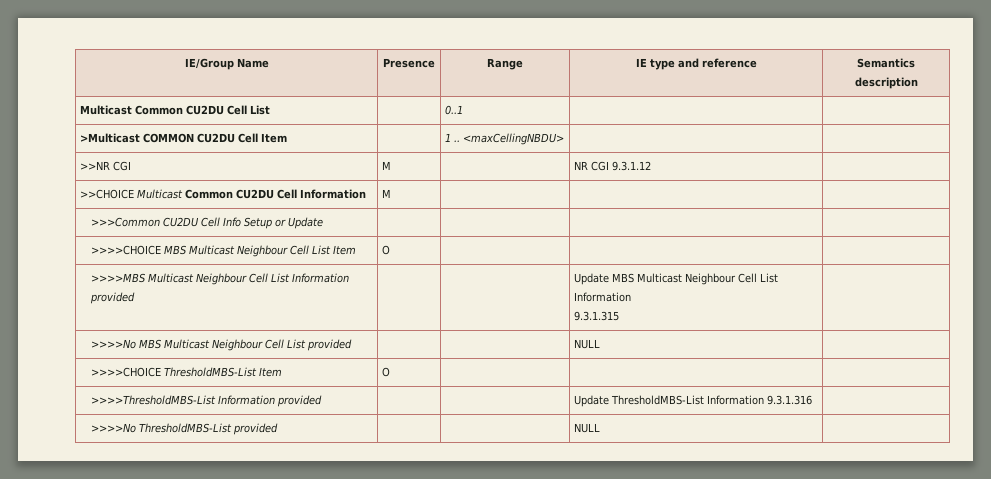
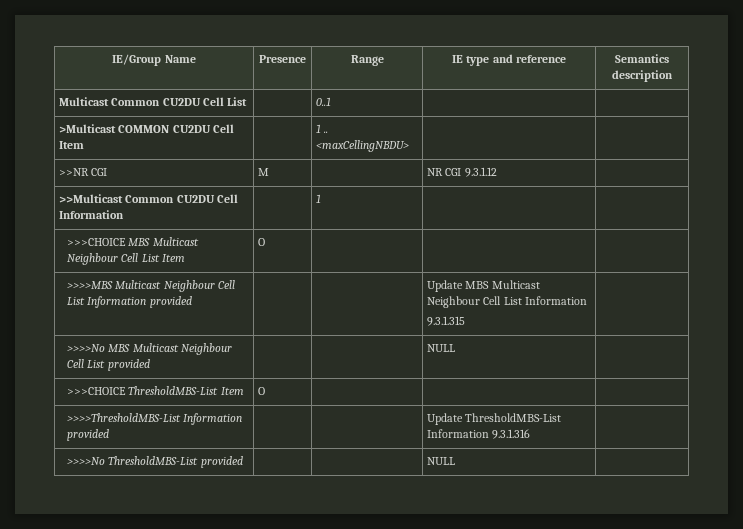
- >>CHOICE Multicast Common CU2DU Cell Information | M | | |
- >>>Common CU2DU Cell Info Setup or Update | | | |
- >>>>CHOICE MBS Multicast Neighbour Cell List Item | O | | |
+ >>Multicast Common CU2DU Cell Information | | 1 | |
+ >>>CHOICE MBS Multicast Neighbour Cell List Item | O | | |
- >>>>CHOICE ThresholdMBS-List Item | O | | |
+ >>>CHOICE ThresholdMBS-List Item | O | | |

